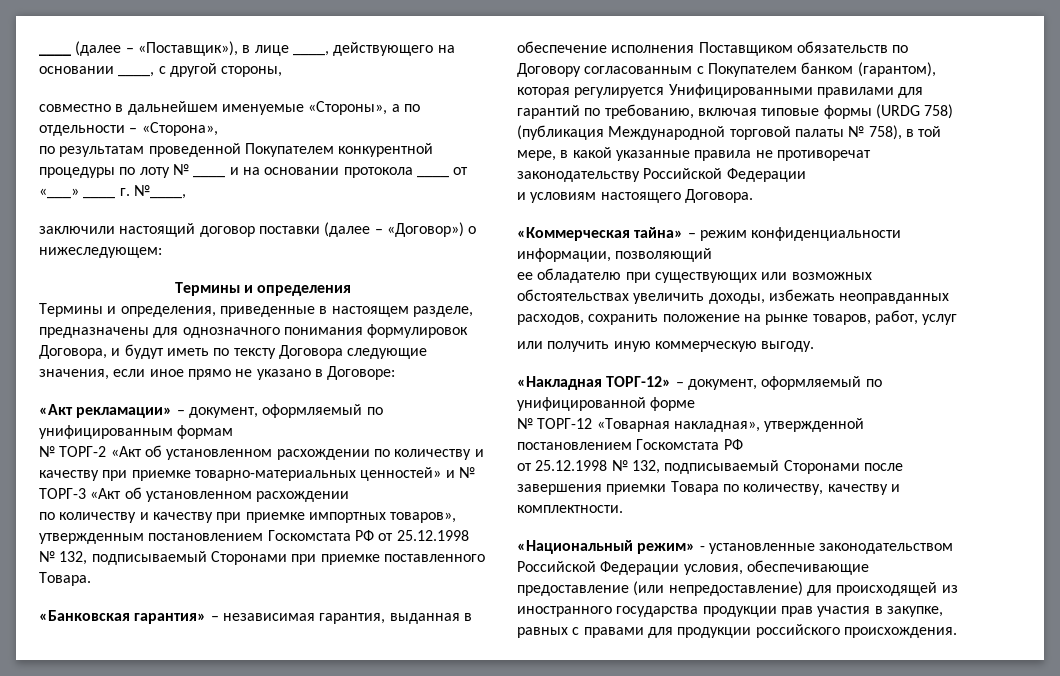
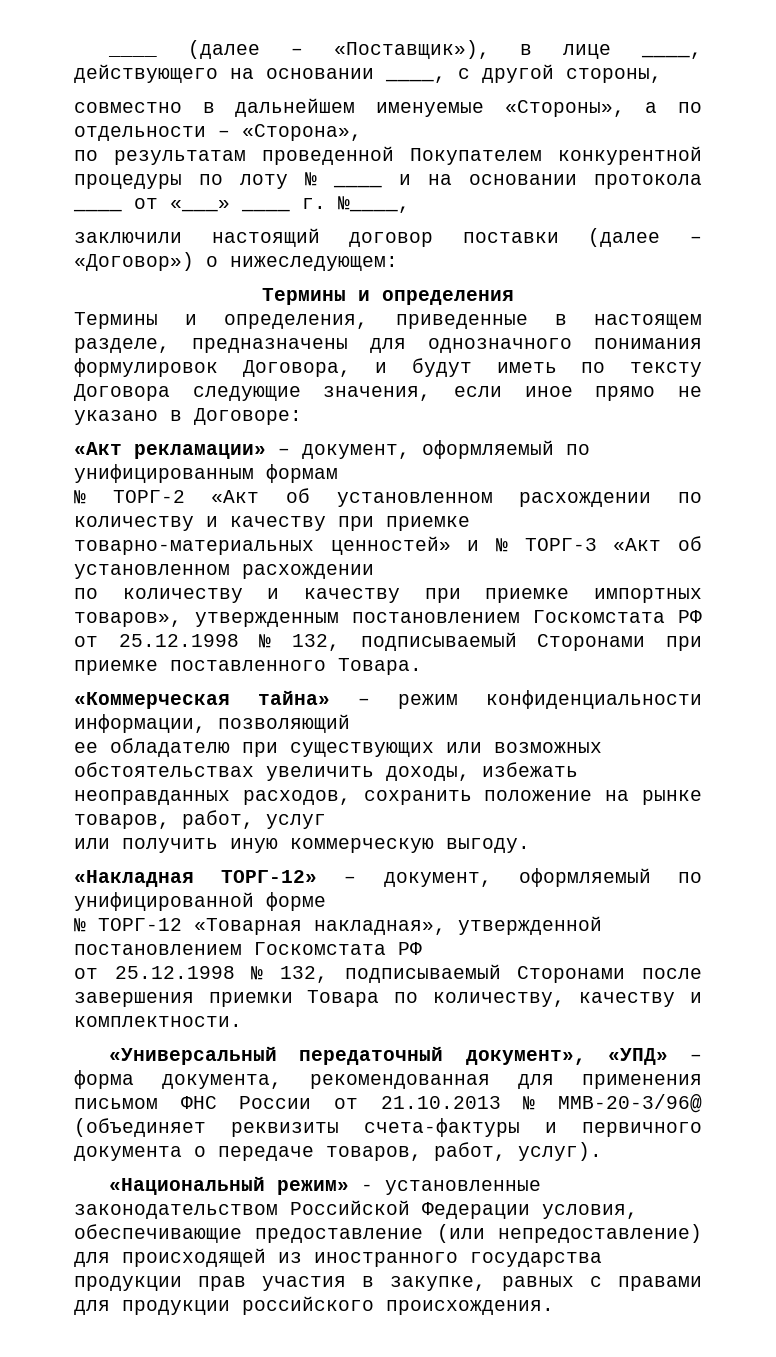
- «Банковская гарантия» – независимая гарантия, выданная в обеспечение исполнения Поставщиком обязательств по Договору согласованным с Покупателем банком (гарантом), которая регулируется Унифицированными правилами для гарантий по требованию, включая типовые формы (URDG 758) (публикация Международной торговой палаты № 758), в той мере, в какой указанные правила не противоречат законодательству Российской Федерации
- и условиям настоящего Договора.
+ «Универсальный передаточный документ», «УПД» – форма документа, рекомендованная для применения письмом ФНС России от 21.10.2013 № ММВ-20-3/96@ (объединяет реквизиты счета-фактуры и первичного документа о передаче товаров, работ, услуг).

